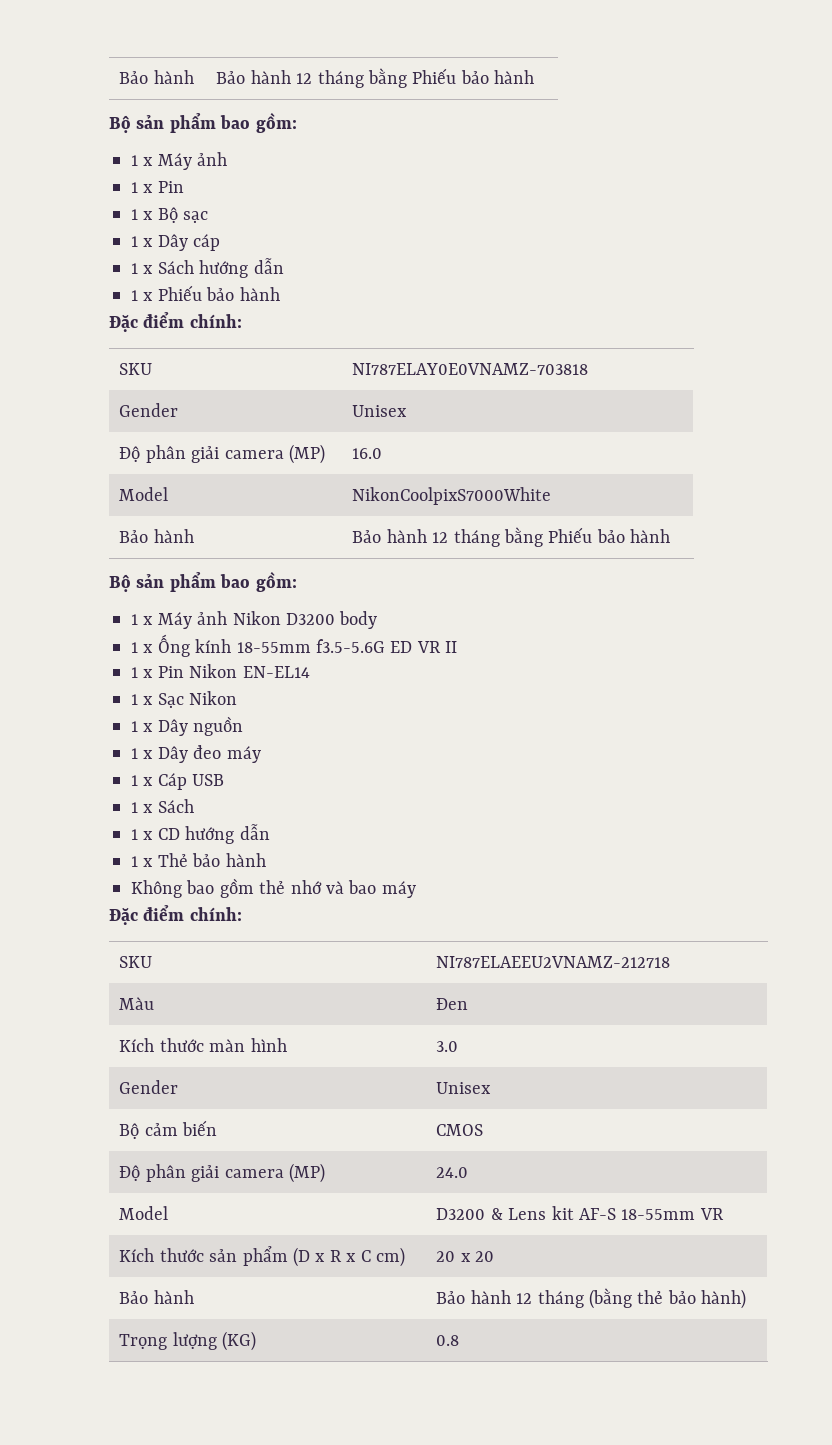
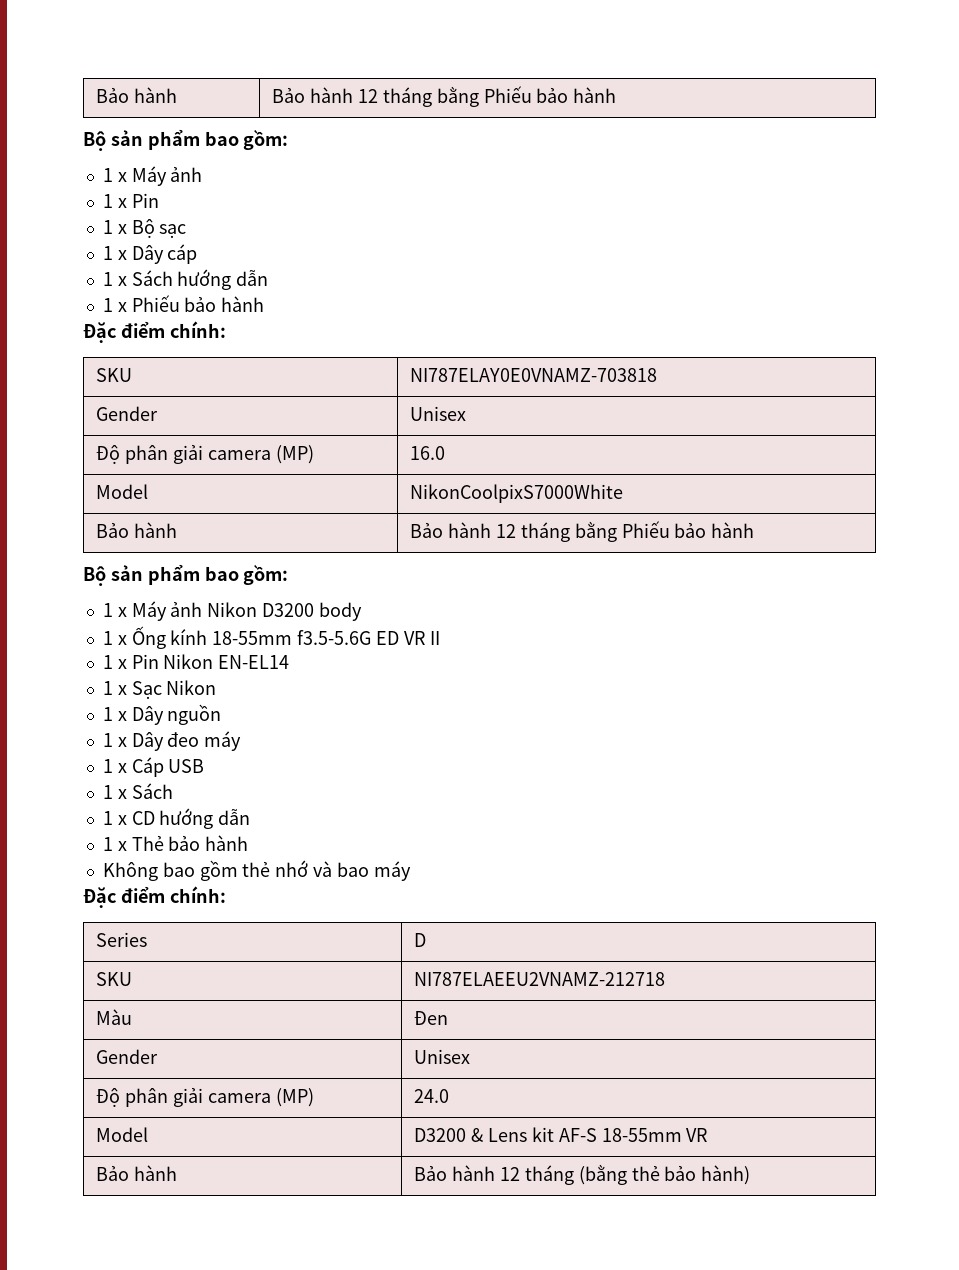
+ Series | D
  Màu | Đen
- Kích thước màn hình | 3.0
  Gender | Unisex
- Bộ cảm biến | CMOS
- Kích thước sản phẩm (D x R x C cm) | 20 x 20
- Trọng lượng (KG) | 0.8

